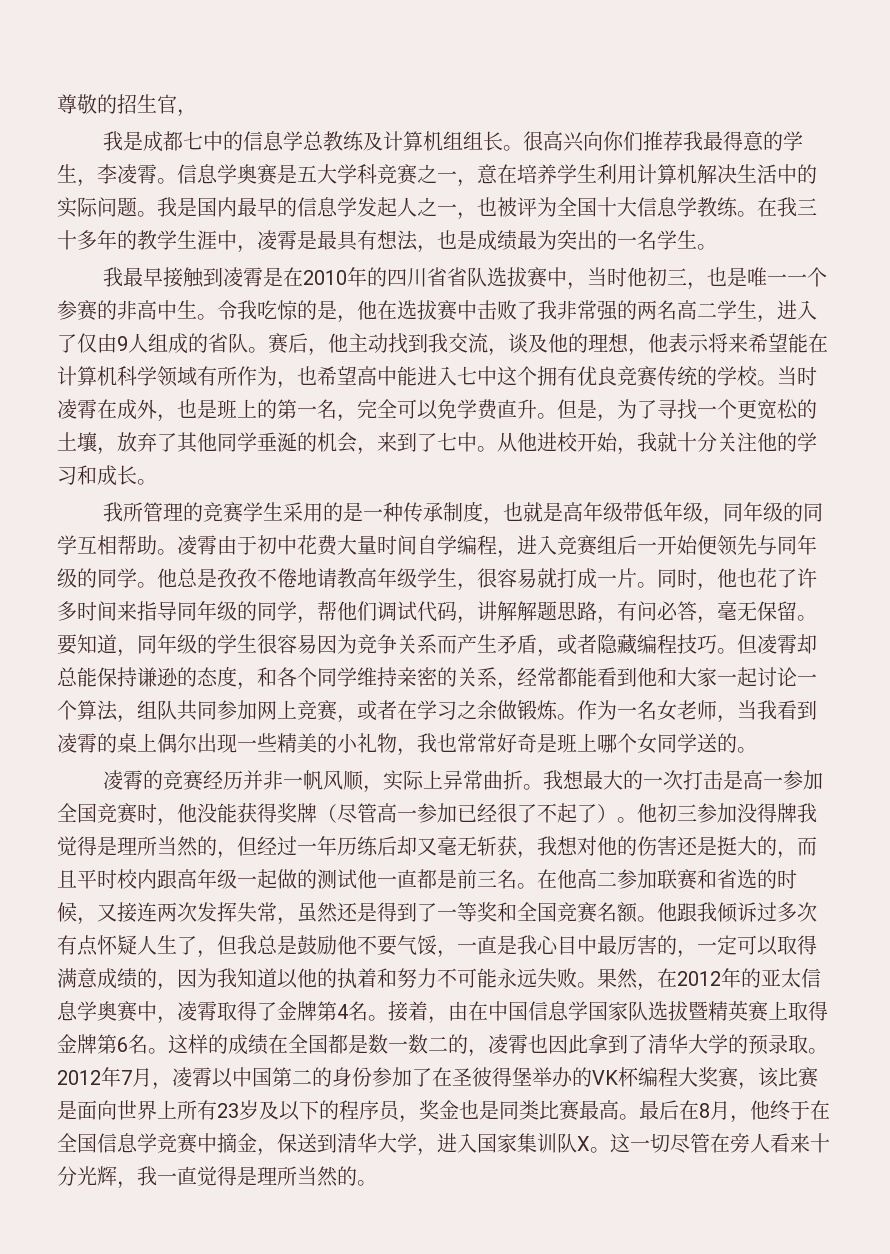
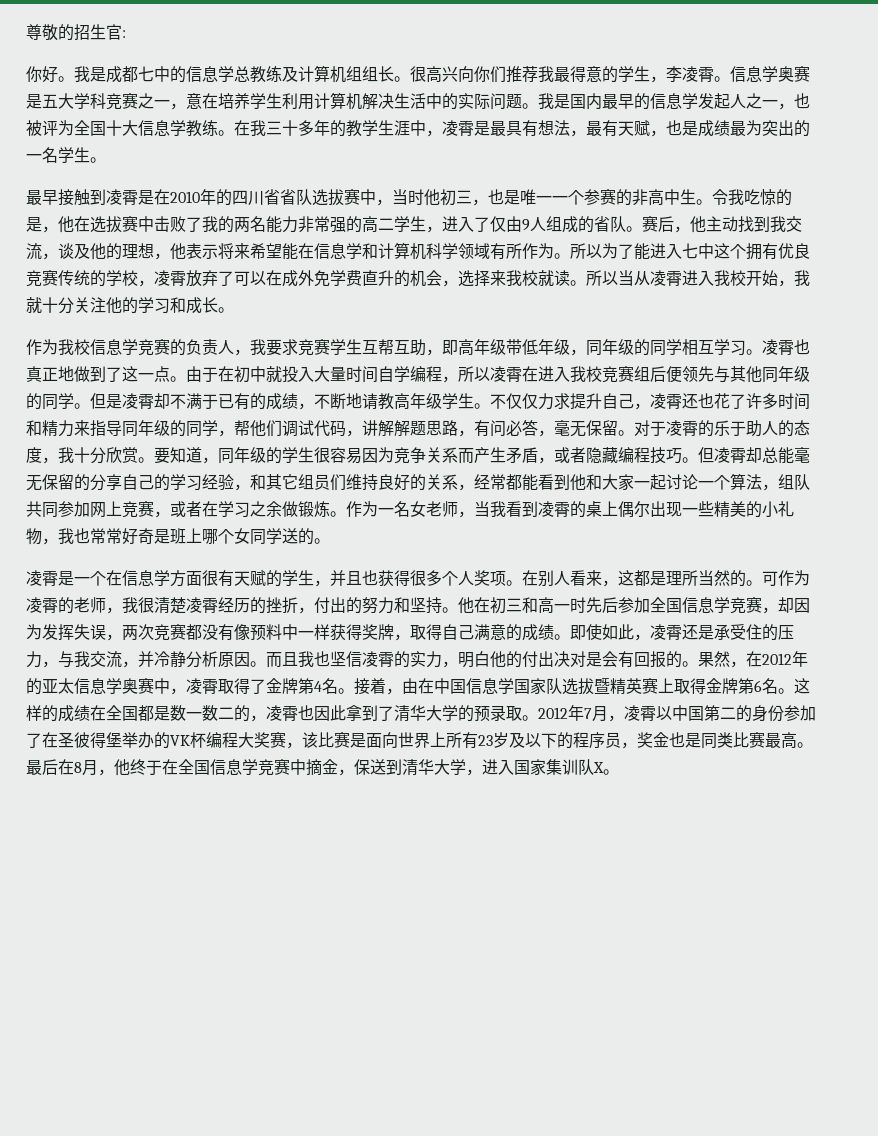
- 尊敬的招生官，
- 我是成都七中的信息学总教练及计算机组组长。
+ 尊敬的招生官:
+ 你好。我是成都七中的信息学总教练及计算机组组长。
- 在我三十多年的教学生涯中，凌霄是最具有想法，也是成绩最为突出的一名学生。
+ 在我三十多年的教学生涯中，凌霄是最具有想法，最有天赋，也是成绩最为突出的一名学生。
- 我最早接触到凌霄是在2010年的四川省省队选拔赛中，当时他初三，也是唯一一个参赛的非高中生。
+ 最早接触到凌霄是在2010年的四川省省队选拔赛中，当时他初三，也是唯一一个参赛的非高中生。
- 令我吃惊的是，他在选拔赛中击败了我非常强的两名高二学生，进入了仅由9人组成的省队。
+ 令我吃惊的是，他在选拔赛中击败了我的两名能力非常强的高二学生，进入了仅由9人组成的省队。
- 赛后，他主动找到我交流，谈及他的理想，他表示将来希望能在计算机科学领域有所作为，也希望高中能进入七中这个拥有优良竞赛传统的学校。当时凌霄在成外，也是班上的第一名，完全可以免学费直升。但是，为了寻找一个更宽松的土壤，放弃了其他同学垂涎的机会，来到了七中。从他进校开始，我就十分关注他的学习和成长。
+ 赛后，他主动找到我交流，谈及他的理想，他表示将来希望能在信息学和计算机科学领域有所作为。所以为了能进入七中这个拥有优良竞赛传统的学校，凌霄放弃了可以在成外免学费直升的机会，选择来我校就读。所以当从凌霄进入我校开始，我就十分关注他的学习和成长。
- 我所管理的竞赛学生采用的是一种传承制度，也就是高年级带低年级，同年级的同学互相帮助。凌霄由于初中花费大量时间自学编程，进入竞赛组后一开始便领先与同年级的同学。
+ 作为我校信息学竞赛的负责人，我要求竞赛学生互帮互助，即高年级带低年级，同年级的同学相互学习。凌霄也真正地做到了这一点。由于在初中就投入大量时间自学编程，所以凌霄在进入我校竞赛组后便领先与其他同年级的同学。
- 他总是孜孜不倦地请教高年级学生，很容易就打成一片。同时，他也花了许多时间来指导同年级的同学，帮他们调试代码，讲解解题思路，有问必答，毫无保留。
+ 但是凌霄却不满于已有的成绩，不断地请教高年级学生。不仅仅力求提升自己，凌霄还也花了许多时间和精力来指导同年级的同学，帮他们调试代码，讲解解题思路，有问必答，毫无保留。
+ 对于凌霄的乐于助人的态度，我十分欣赏。
- 但凌霄却总能保持谦逊的态度，和各个同学维持亲密的关系，经常都能看到他和大家一起讨论一个算法，组队共同参加网上竞赛，或者在学习之余做锻炼。
+ 但凌霄却总能毫无保留的分享自己的学习经验，和其它组员们维持良好的关系，经常都能看到他和大家一起讨论一个算法，组队共同参加网上竞赛，或者在学习之余做锻炼。
- 凌霄的竞赛经历并非一帆风顺，实际上异常曲折。我想最大的一次打击是高一参加全国竞赛时，他没能获得奖牌（尽管高一参加已经很了不起了）。他初三参加没得牌我觉得是理所当然的，但经过一年历练后却又毫无斩获，我想对他的伤害还是挺大的，而且平时校内跟高年级一起做的测试他一直都是前三名。在他高二参加联赛和省选的时候，又接连两次发挥失常，虽然还是得到了一等奖和全国竞赛名额。他跟我倾诉过多次有点怀疑人生了，但我总是鼓励他不要气馁，一直是我心目中最厉害的，一定可以取得满意成绩的，因为我知道以他的执着和努力不可能永远失败。
+ 凌霄是一个在信息学方面很有天赋的学生，并且也获得很多个人奖项。在别人看来，这都是理所当然的。可作为凌霄的老师，我很清楚凌霄经历的挫折，付出的努力和坚持。他在初三和高一时先后参加全国信息学竞赛，却因为发挥失误，两次竞赛都没有像预料中一样获得奖牌，取得自己满意的成绩。即使如此，凌霄还是承受住的压力，与我交流，并冷静分析原因。而且我也坚信凌霄的实力，明白他的付出决对是会有回报的。
- 这一切尽管在旁人看来十分光辉，我一直觉得是理所当然的。

